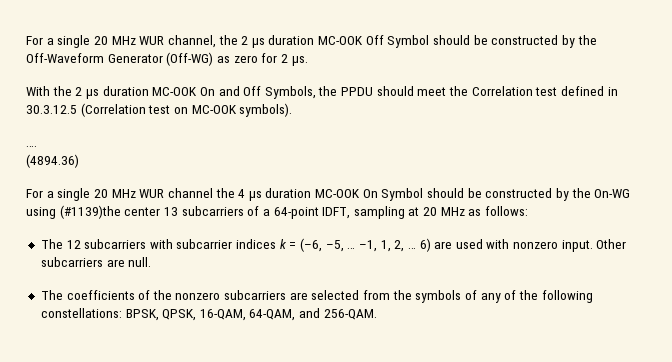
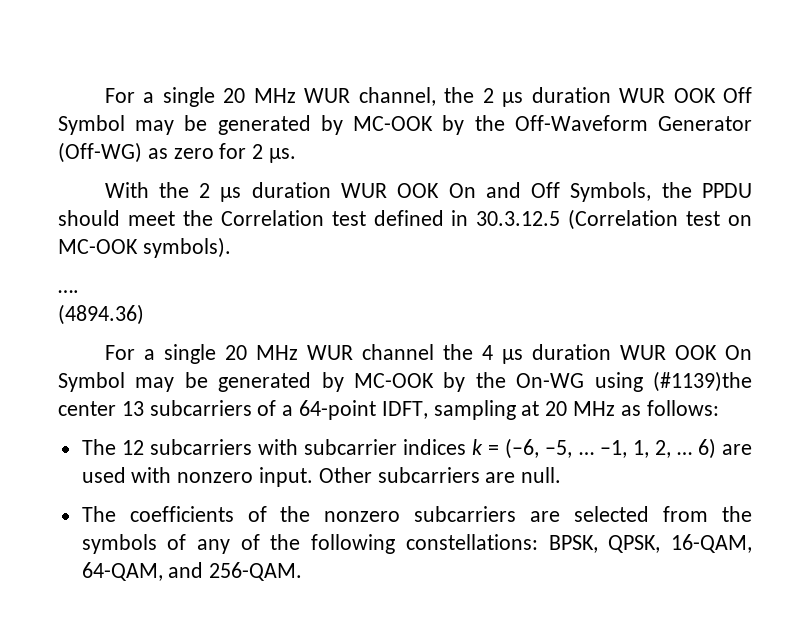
- For a single 20 MHz WUR channel, the 2 µs duration MC-OOK Off Symbol should be constructed by the Off-Waveform Generator (Off-WG) as zero for 2 µs.
+ For a single 20 MHz WUR channel, the 2 µs duration WUR OOK Off Symbol may be generated by MC-OOK by the Off-Waveform Generator (Off-WG) as zero for 2 µs.
- With the 2 µs duration MC-OOK On and Off Symbols, the PPDU should meet the Correlation test defined in 30.3.12.5 (Correlation test on MC-OOK symbols).
+ With the 2 µs duration WUR OOK On and Off Symbols, the PPDU should meet the Correlation test defined in 30.3.12.5 (Correlation test on MC-OOK symbols).
- For a single 20 MHz WUR channel the 4 µs duration MC-OOK On Symbol should be constructed by the On-WG using (#1139)the center 13 subcarriers of a 64-point IDFT, sampling at 20 MHz as follows:
+ For a single 20 MHz WUR channel the 4 µs duration WUR OOK On Symbol may be generated by MC-OOK by the On-WG using (#1139)the center 13 subcarriers of a 64-point IDFT, sampling at 20 MHz as follows:

